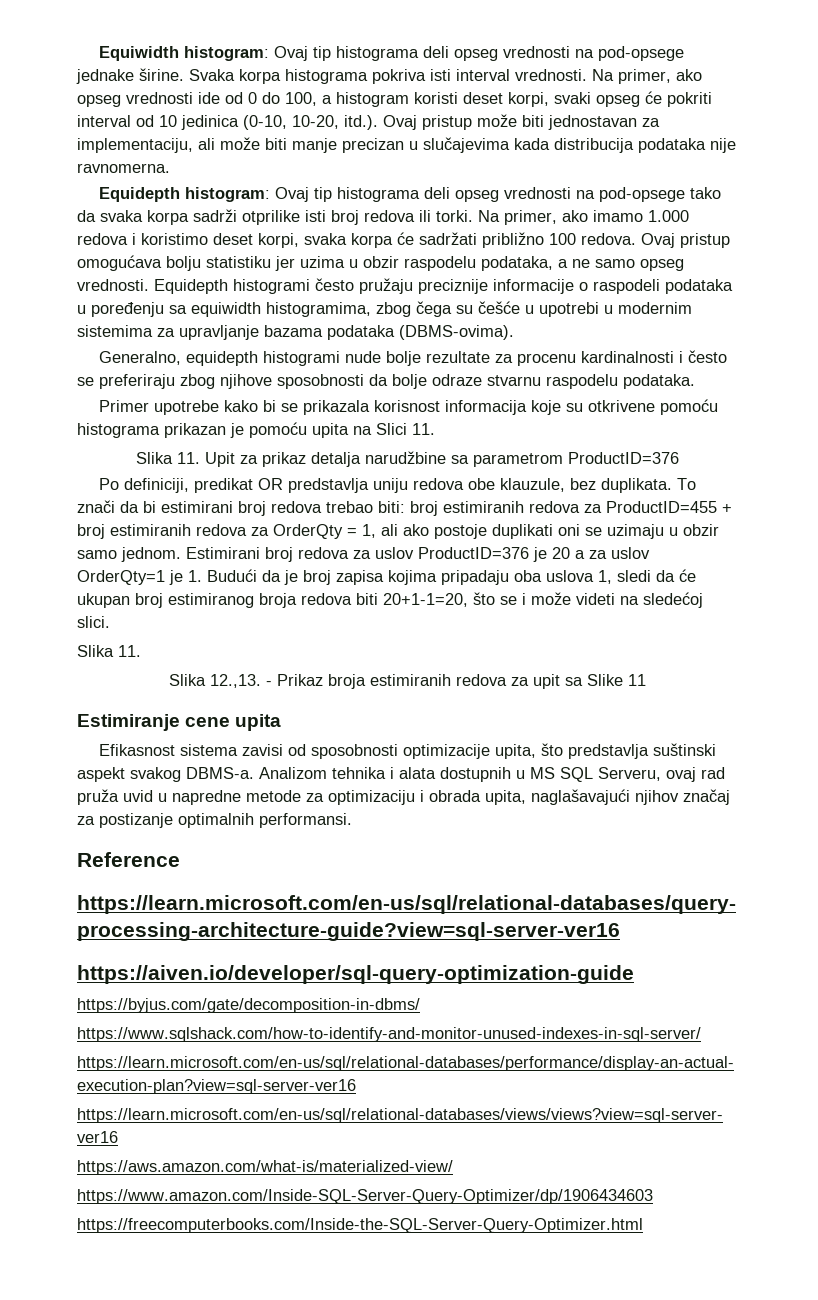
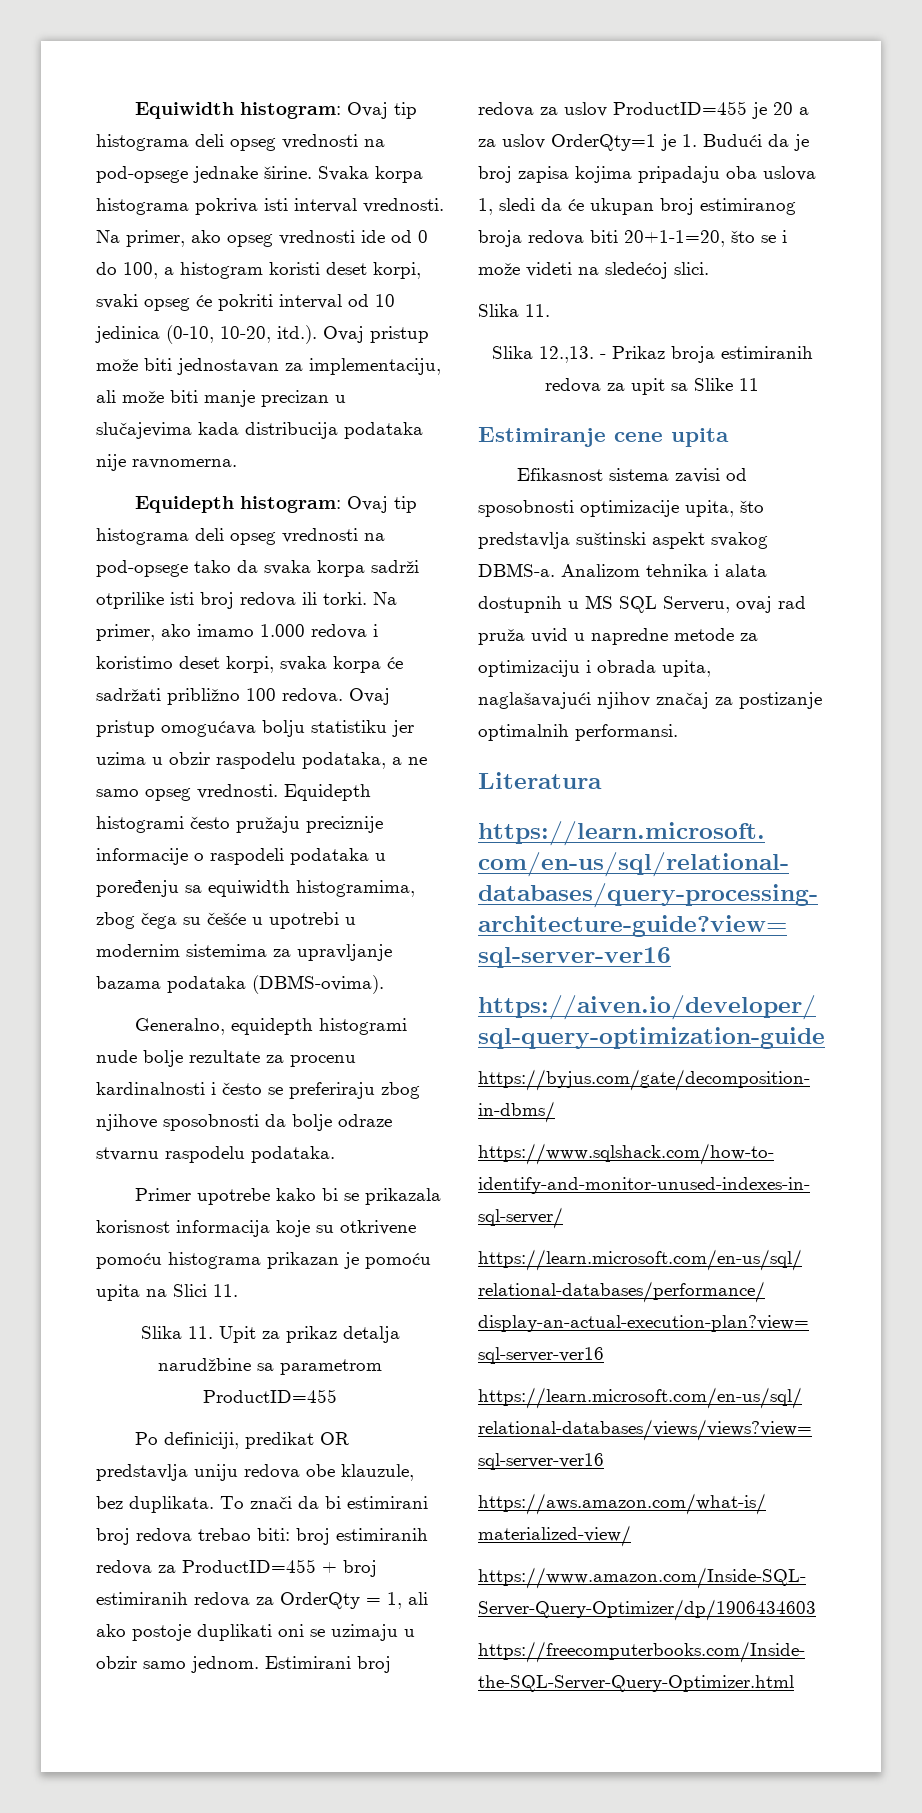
- Slika 11. Upit za prikaz detalja narudžbine sa parametrom ProductID=376
+ Slika 11. Upit za prikaz detalja narudžbine sa parametrom ProductID=455
- Estimirani broj redova za uslov ProductID=376 je 20 a za uslov OrderQty=1 je 1. Budući da je broj zapisa kojima pripadaju oba uslova 1, sledi da će ukupan broj estimiranog broja redova biti 20+1-1=20, što se i može videti na sledećoj slici.
+ Estimirani broj redova za uslov ProductID=455 je 20 a za uslov OrderQty=1 je 1. Budući da je broj zapisa kojima pripadaju oba uslova 1, sledi da će ukupan broj estimiranog broja redova biti 20+1-1=20, što se i može videti na sledećoj slici.
- Reference
+ Literatura

